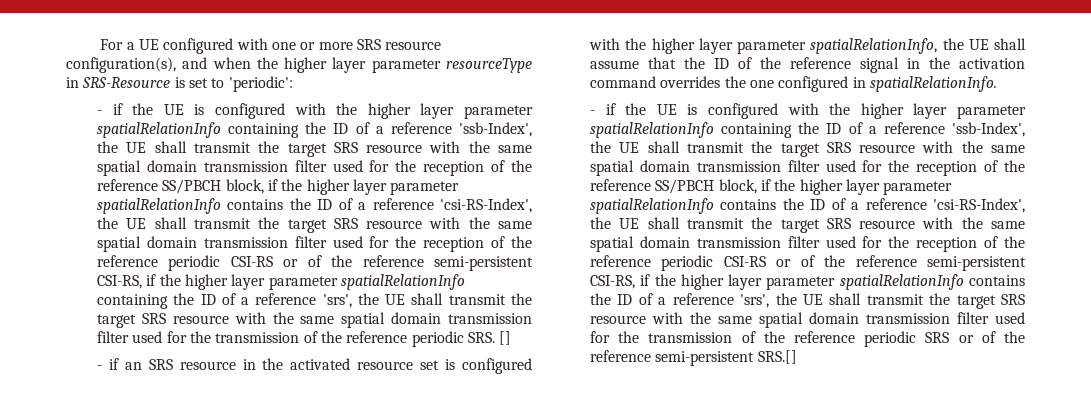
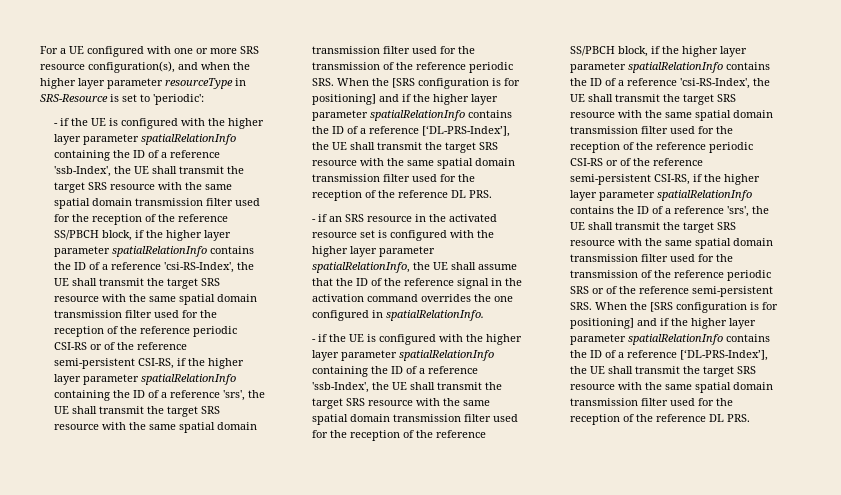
- - if the UE is configured with the higher layer parameter spatialRelationInfo containing the ID of a reference 'ssb-Index', the UE shall transmit the target SRS resource with the same spatial domain transmission filter used for the reception of the reference SS/PBCH block, if the higher layer parameter spatialRelationInfo contains the ID of a reference 'csi-RS-Index', the UE shall transmit the target SRS resource with the same spatial domain transmission filter used for the reception of the reference periodic CSI-RS or of the reference semi-persistent CSI-RS, if the higher layer parameter spatialRelationInfo containing the ID of a reference 'srs', the UE shall transmit the target SRS resource with the same spatial domain transmission filter used for the transmission of the reference periodic SRS. []
+ - if the UE is configured with the higher layer parameter spatialRelationInfo containing the ID of a reference 'ssb-Index', the UE shall transmit the target SRS resource with the same spatial domain transmission filter used for the reception of the reference SS/PBCH block, if the higher layer parameter spatialRelationInfo contains the ID of a reference 'csi-RS-Index', the UE shall transmit the target SRS resource with the same spatial domain transmission filter used for the reception of the reference periodic CSI-RS or of the reference semi-persistent CSI-RS, if the higher layer parameter spatialRelationInfo containing the ID of a reference 'srs', the UE shall transmit the target SRS resource with the same spatial domain transmission filter used for the transmission of the reference periodic SRS. When the [SRS configuration is for positioning] and if the higher layer parameter spatialRelationInfo contains the ID of a reference [‘DL-PRS-Index’], the UE shall transmit the target SRS resource with the same spatial domain transmission filter used for the reception of the reference DL PRS.
- - if the UE is configured with the higher layer parameter spatialRelationInfo containing the ID of a reference 'ssb-Index', the UE shall transmit the target SRS resource with the same spatial domain transmission filter used for the reception of the reference SS/PBCH block, if the higher layer parameter spatialRelationInfo contains the ID of a reference 'csi-RS-Index', the UE shall transmit the target SRS resource with the same spatial domain transmission filter used for the reception of the reference periodic CSI-RS or of the reference semi-persistent CSI-RS, if the higher layer parameter spatialRelationInfo contains the ID of a reference 'srs', the UE shall transmit the target SRS resource with the same spatial domain transmission filter used for the transmission of the reference periodic SRS or of the reference semi-persistent SRS.[]
+ - if the UE is configured with the higher layer parameter spatialRelationInfo containing the ID of a reference 'ssb-Index', the UE shall transmit the target SRS resource with the same spatial domain transmission filter used for the reception of the reference SS/PBCH block, if the higher layer parameter spatialRelationInfo contains the ID of a reference 'csi-RS-Index', the UE shall transmit the target SRS resource with the same spatial domain transmission filter used for the reception of the reference periodic CSI-RS or of the reference semi-persistent CSI-RS, if the higher layer parameter spatialRelationInfo contains the ID of a reference 'srs', the UE shall transmit the target SRS resource with the same spatial domain transmission filter used for the transmission of the reference periodic SRS or of the reference semi-persistent SRS. When the [SRS configuration is for positioning] and if the higher layer parameter spatialRelationInfo contains the ID of a reference [‘DL-PRS-Index’], the UE shall transmit the target SRS resource with the same spatial domain transmission filter used for the reception of the reference DL PRS.

